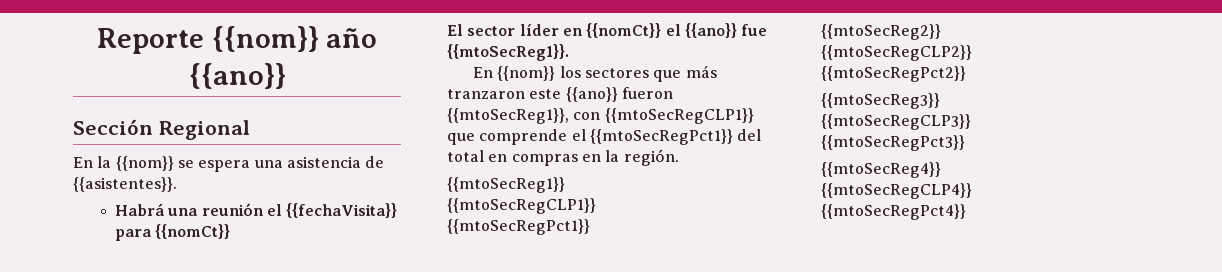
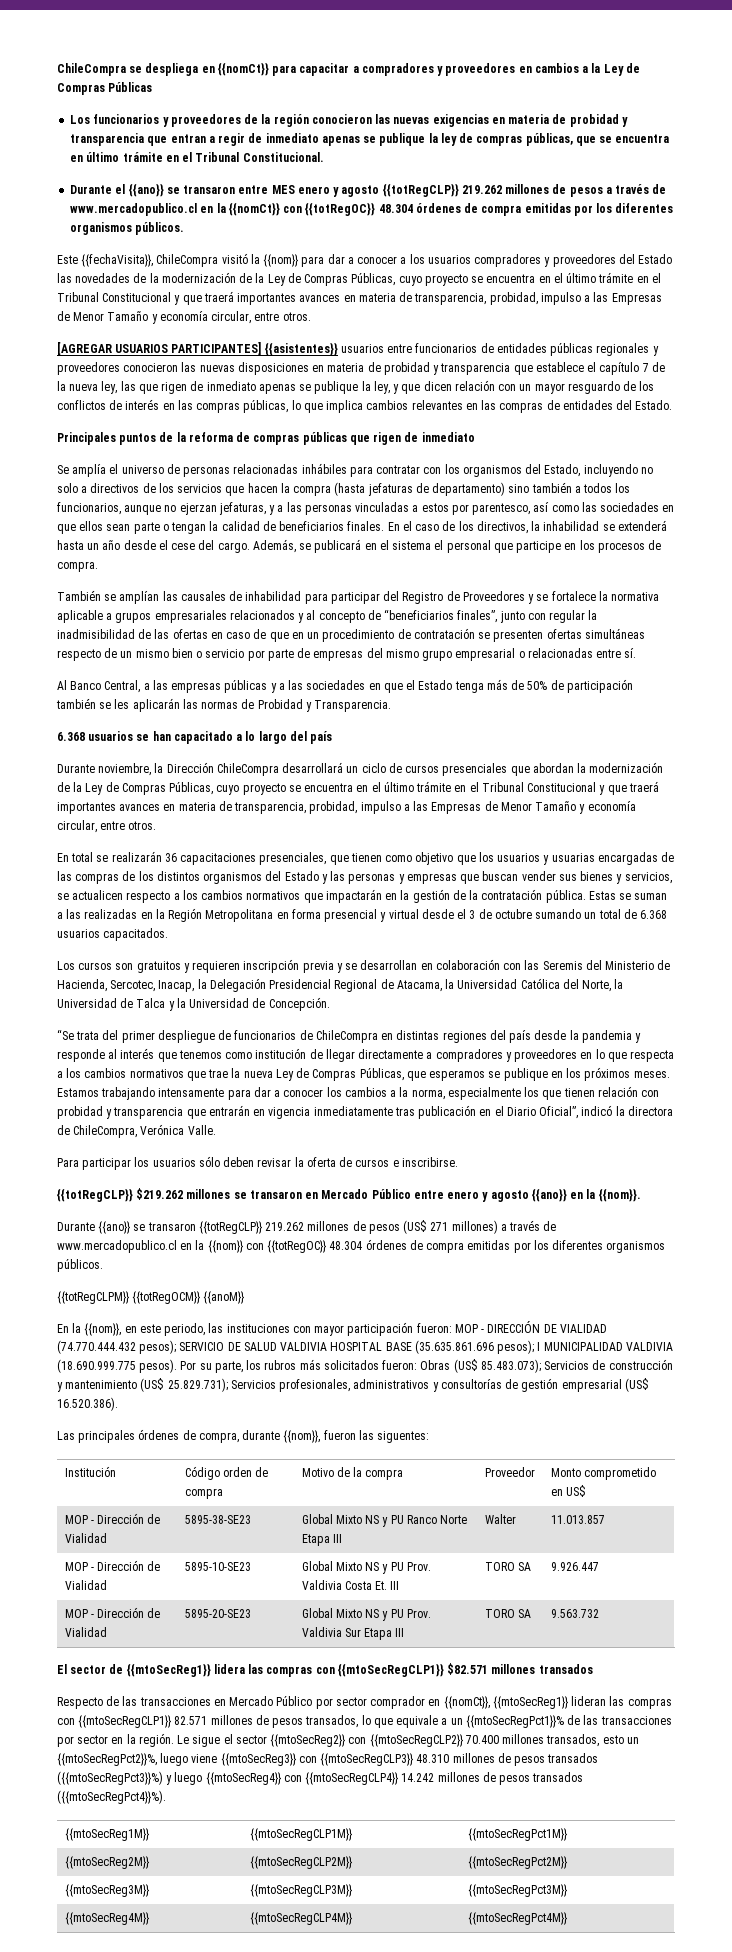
- Reporte {{nom}} año {{ano}}
- Sección Regional
- En la {{nom}} se espera una asistencia de {{asistentes}}.
- Habrá una reunión el {{fechaVisita}} para {{nomCt}}
- El sector líder en {{nomCt}} el {{ano}} fue {{mtoSecReg1}}.
- En {{nom}} los sectores que más tranzaron este {{ano}} fueron {{mtoSecReg1}}, con {{mtoSecRegCLP1}} que comprende el {{mtoSecRegPct1}} del total en compras en la región.
- {{mtoSecReg1}}
- {{mtoSecRegCLP1}}
- {{mtoSecRegPct1}}
- {{mtoSecReg2}}
- {{mtoSecRegCLP2}}
- {{mtoSecRegPct2}}
- {{mtoSecReg3}}
- {{mtoSecRegCLP3}}
- {{mtoSecRegPct3}}
- {{mtoSecReg4}}
- {{mtoSecRegCLP4}}
- {{mtoSecRegPct4}}
+ ChileCompra se despliega en {{nomCt}} para capacitar a compradores y proveedores en cambios a la Ley de Compras Públicas
+ Los funcionarios y proveedores de la región conocieron las nuevas exigencias en materia de probidad y transparencia que entran a regir de inmediato apenas se publique la ley de compras públicas, que se encuentra en último trámite en el Tribunal Constitucional.
+ Durante el {{ano}} se transaron entre MES enero y agosto {{totRegCLP}} 219.262 millones de pesos a través de www.mercadopublico.cl en la {{nomCt}} con {{totRegOC}} 48.304 órdenes de compra emitidas por los diferentes organismos públicos.
+ Este {{fechaVisita}}, ChileCompra visitó la {{nom}} para dar a conocer a los usuarios compradores y proveedores del Estado las novedades de la modernización de la Ley de Compras Públicas, cuyo proyecto se encuentra en el último trámite en el Tribunal Constitucional y que traerá importantes avances en materia de transparencia, probidad, impulso a las Empresas de Menor Tamaño y economía circular, entre otros.
+ [AGREGAR USUARIOS PARTICIPANTES] {{asistentes}} usuarios entre funcionarios de entidades públicas regionales y proveedores conocieron las nuevas disposiciones en materia de probidad y transparencia que establece el capítulo 7 de la nueva ley, las que rigen de inmediato apenas se publique la ley, y que dicen relación con un mayor resguardo de los conflictos de interés en las compras públicas, lo que implica cambios relevantes en las compras de entidades del Estado.
+ Principales puntos de la reforma de compras públicas que rigen de inmediato
+ Se amplía el universo de personas relacionadas inhábiles para contratar con los organismos del Estado, incluyendo no solo a directivos de los servicios que hacen la compra (hasta jefaturas de departamento) sino también a todos los funcionarios, aunque no ejerzan jefaturas, y a las personas vinculadas a estos por parentesco, así como las sociedades en que ellos sean parte o tengan la calidad de beneficiarios finales. En el caso de los directivos, la inhabilidad se extenderá hasta un año desde el cese del cargo. Además, se publicará en el sistema el personal que participe en los procesos de compra.
+ También se amplían las causales de inhabilidad para participar del Registro de Proveedores y se fortalece la normativa aplicable a grupos empresariales relacionados y al concepto de “beneficiarios finales”, junto con regular la inadmisibilidad de las ofertas en caso de que en un procedimiento de contratación se presenten ofertas simultáneas respecto de un mismo bien o servicio por parte de empresas del mismo grupo empresarial o relacionadas entre sí.
+ Al Banco Central, a las empresas públicas y a las sociedades en que el Estado tenga más de 50% de participación también se les aplicarán las normas de Probidad y Transparencia.
+ 6.368 usuarios se han capacitado a lo largo del país
+ Durante noviembre, la Dirección ChileCompra desarrollará un ciclo de cursos presenciales que abordan la modernización de la Ley de Compras Públicas, cuyo proyecto se encuentra en el último trámite en el Tribunal Constitucional y que traerá importantes avances en materia de transparencia, probidad, impulso a las Empresas de Menor Tamaño y economía circular, entre otros.
+ En total se realizarán 36 capacitaciones presenciales, que tienen como objetivo que los usuarios y usuarias encargadas de las compras de los distintos organismos del Estado y las personas y empresas que buscan vender sus bienes y servicios, se actualicen respecto a los cambios normativos que impactarán en la gestión de la contratación pública. Estas se suman a las realizadas en la Región Metropolitana en forma presencial y virtual desde el 3 de octubre sumando un total de 6.368 usuarios capacitados.
+ Los cursos son gratuitos y requieren inscripción previa y se desarrollan en colaboración con las Seremis del Ministerio de Hacienda, Sercotec, Inacap, la Delegación Presidencial Regional de Atacama, la Universidad Católica del Norte, la Universidad de Talca y la Universidad de Concepción.
+ “Se trata del primer despliegue de funcionarios de ChileCompra en distintas regiones del país desde la pandemia y responde al interés que tenemos como institución de llegar directamente a compradores y proveedores en lo que respecta a los cambios normativos que trae la nueva Ley de Compras Públicas, que esperamos se publique en los próximos meses. Estamos trabajando intensamente para dar a conocer los cambios a la norma, especialmente los que tienen relación con probidad y transparencia que entrarán en vigencia inmediatamente tras publicación en el Diario Oficial”, indicó la directora de ChileCompra, Verónica Valle.
+ Para participar los usuarios sólo deben revisar la oferta de cursos e inscribirse.
+ {{totRegCLP}} $219.262 millones se transaron en Mercado Público entre enero y agosto {{ano}} en la {{nom}}.
+ Durante {{ano}} se transaron {{totRegCLP}} 219.262 millones de pesos (US$ 271 millones) a través de www.mercadopublico.cl en la {{nom}} con {{totRegOC}} 48.304 órdenes de compra emitidas por los diferentes organismos públicos.
+ {{totRegCLPM}} {{totRegOCM}} {{anoM}}
+ En la {{nom}}, en este periodo, las instituciones con mayor participación fueron: MOP - DIRECCIÓN DE VIALIDAD (74.770.444.432 pesos); SERVICIO DE SALUD VALDIVIA HOSPITAL BASE (35.635.861.696 pesos); I MUNICIPALIDAD VALDIVIA (18.690.999.775 pesos). Por su parte, los rubros más solicitados fueron: Obras (US$ 85.483.073); Servicios de construcción y mantenimiento (US$ 25.829.731); Servicios profesionales, administrativos y consultorías de gestión empresarial (US$ 16.520.386).
+ Las principales órdenes de compra, durante {{nom}}, fueron las siguentes:
+ Institución | Código orden de compra | Motivo de la compra | Proveedor | Monto comprometido en US$
+ MOP - Dirección de Vialidad | 5895-38-SE23 | Global Mixto NS y PU Ranco Norte Etapa III | Walter | 11.013.857
+ MOP - Dirección de Vialidad | 5895-10-SE23 | Global Mixto NS y PU Prov. Valdivia Costa Et. III | TORO SA | 9.926.447
+ MOP - Dirección de Vialidad | 5895-20-SE23 | Global Mixto NS y PU Prov. Valdivia Sur Etapa III | TORO SA | 9.563.732
+ El sector de {{mtoSecReg1}} lidera las compras con {{mtoSecRegCLP1}} $82.571 millones transados
+ Respecto de las transacciones en Mercado Público por sector comprador en {{nomCt}}, {{mtoSecReg1}} lideran las compras con {{mtoSecRegCLP1}} 82.571 millones de pesos transados, lo que equivale a un {{mtoSecRegPct1}}% de las transacciones por sector en la región. Le sigue el sector {{mtoSecReg2}} con {{mtoSecRegCLP2}} 70.400 millones transados, esto un {{mtoSecRegPct2}}%, luego viene {{mtoSecReg3}} con {{mtoSecRegCLP3}} 48.310 millones de pesos transados ({{mtoSecRegPct3}}%) y luego {{mtoSecReg4}} con {{mtoSecRegCLP4}} 14.242 millones de pesos transados ({{mtoSecRegPct4}}%).
+ {{mtoSecReg1M}} | {{mtoSecRegCLP1M}} | {{mtoSecRegPct1M}}
+ {{mtoSecReg2M}} | {{mtoSecRegCLP2M}} | {{mtoSecRegPct2M}}
+ {{mtoSecReg3M}} | {{mtoSecRegCLP3M}} | {{mtoSecRegPct3M}}
+ {{mtoSecReg4M}} | {{mtoSecRegCLP4M}} | {{mtoSecRegPct4M}}

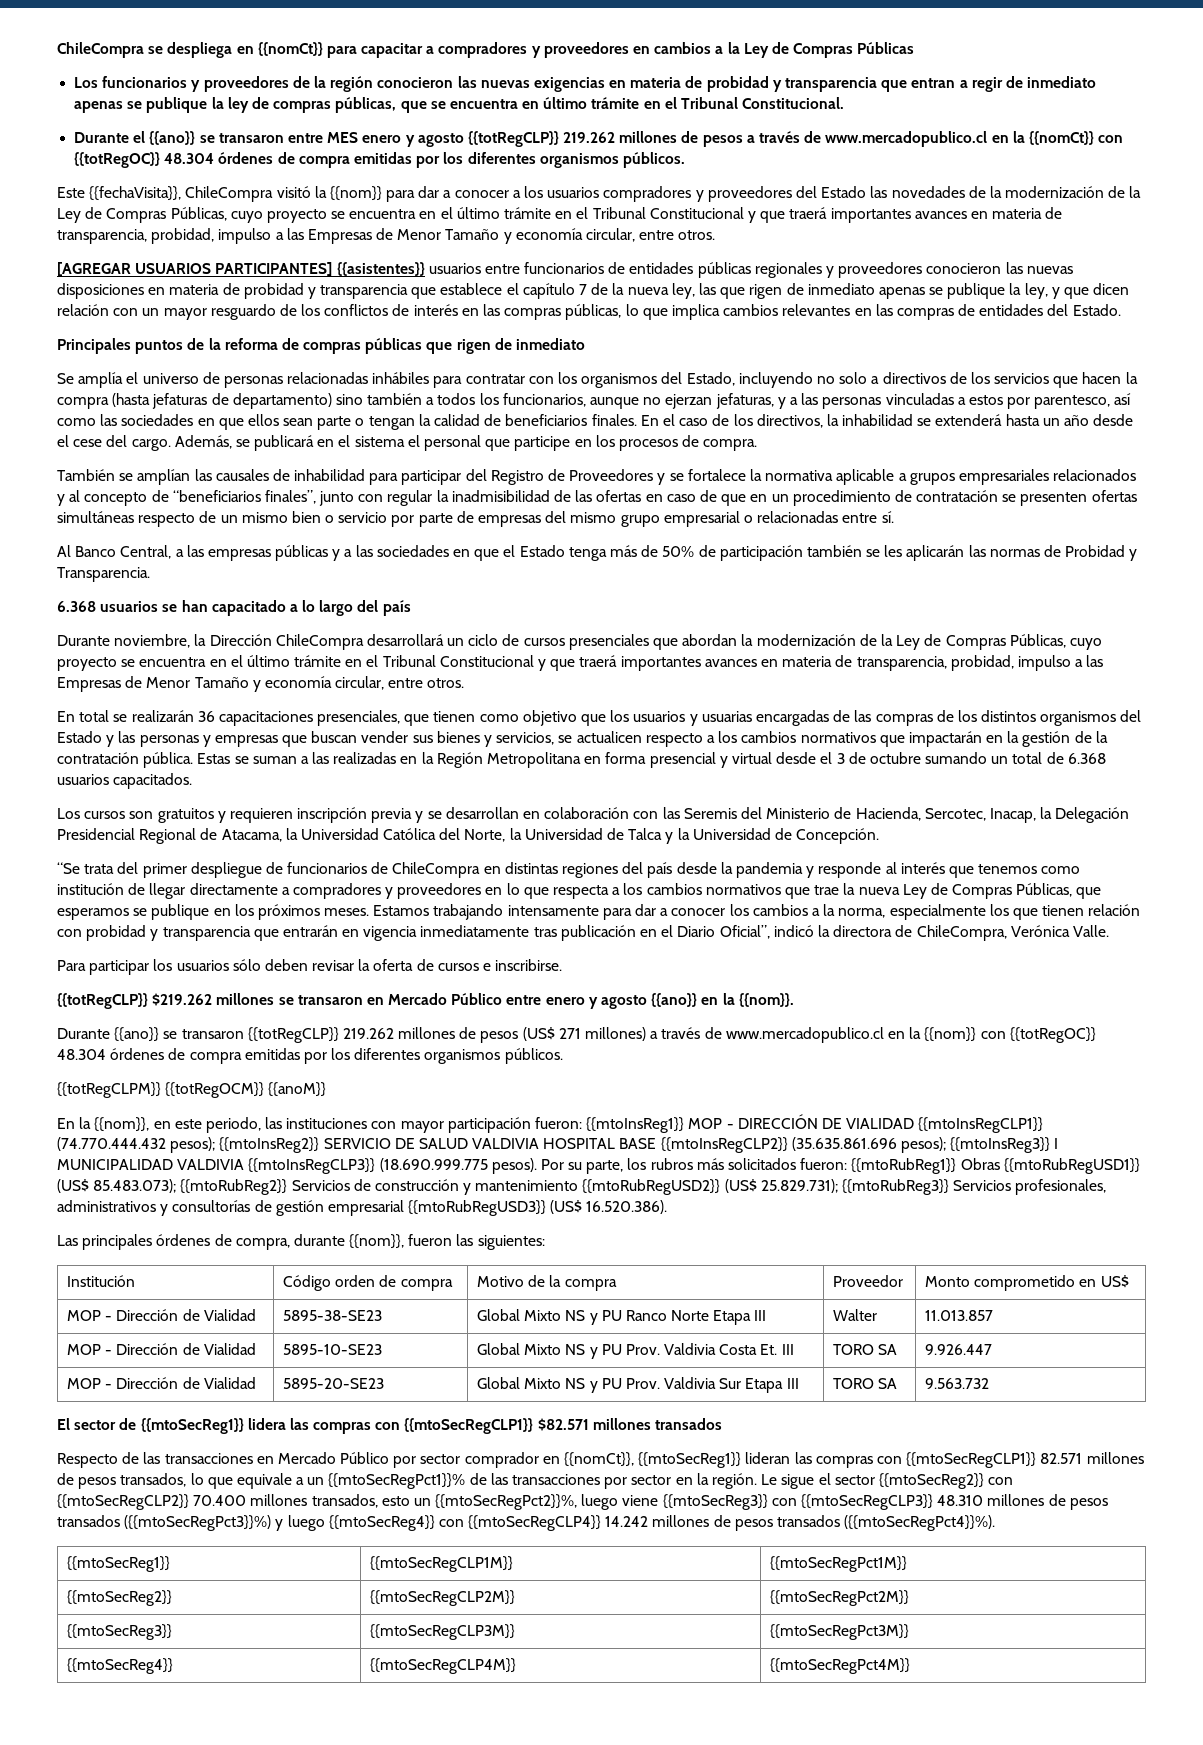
- En la {{nom}}, en este periodo, las instituciones con mayor participación fueron: MOP - DIRECCIÓN DE VIALIDAD (74.770.444.432 pesos); SERVICIO DE SALUD VALDIVIA HOSPITAL BASE (35.635.861.696 pesos); I MUNICIPALIDAD VALDIVIA (18.690.999.775 pesos).
+ En la {{nom}}, en este periodo, las instituciones con mayor participación fueron: {{mtoInsReg1}} MOP - DIRECCIÓN DE VIALIDAD {{mtoInsRegCLP1}} (74.770.444.432 pesos); {{mtoInsReg2}} SERVICIO DE SALUD VALDIVIA HOSPITAL BASE {{mtoInsRegCLP2}} (35.635.861.696 pesos); {{mtoInsReg3}} I MUNICIPALIDAD VALDIVIA {{mtoInsRegCLP3}} (18.690.999.775 pesos).
- Por su parte, los rubros más solicitados fueron: Obras (US$ 85.483.073); Servicios de construcción y mantenimiento (US$ 25.829.731); Servicios profesionales, administrativos y consultorías de gestión empresarial (US$ 16.520.386).
+ Por su parte, los rubros más solicitados fueron: {{mtoRubReg1}} Obras {{mtoRubRegUSD1}} (US$ 85.483.073); {{mtoRubReg2}} Servicios de construcción y mantenimiento {{mtoRubRegUSD2}} (US$ 25.829.731); {{mtoRubReg3}} Servicios profesionales, administrativos y consultorías de gestión empresarial {{mtoRubRegUSD3}} (US$ 16.520.386).
- Las principales órdenes de compra, durante {{nom}}, fueron las siguentes:
+ Las principales órdenes de compra, durante {{nom}}, fueron las siguientes:
- {{mtoSecReg1M}} | {{mtoSecRegCLP1M}} | {{mtoSecRegPct1M}}
+ {{mtoSecReg1}} | {{mtoSecRegCLP1M}} | {{mtoSecRegPct1M}}
- {{mtoSecReg2M}} | {{mtoSecRegCLP2M}} | {{mtoSecRegPct2M}}
+ {{mtoSecReg2}} | {{mtoSecRegCLP2M}} | {{mtoSecRegPct2M}}
- {{mtoSecReg3M}} | {{mtoSecRegCLP3M}} | {{mtoSecRegPct3M}}
+ {{mtoSecReg3}} | {{mtoSecRegCLP3M}} | {{mtoSecRegPct3M}}
- {{mtoSecReg4M}} | {{mtoSecRegCLP4M}} | {{mtoSecRegPct4M}}
+ {{mtoSecReg4}} | {{mtoSecRegCLP4M}} | {{mtoSecRegPct4M}}

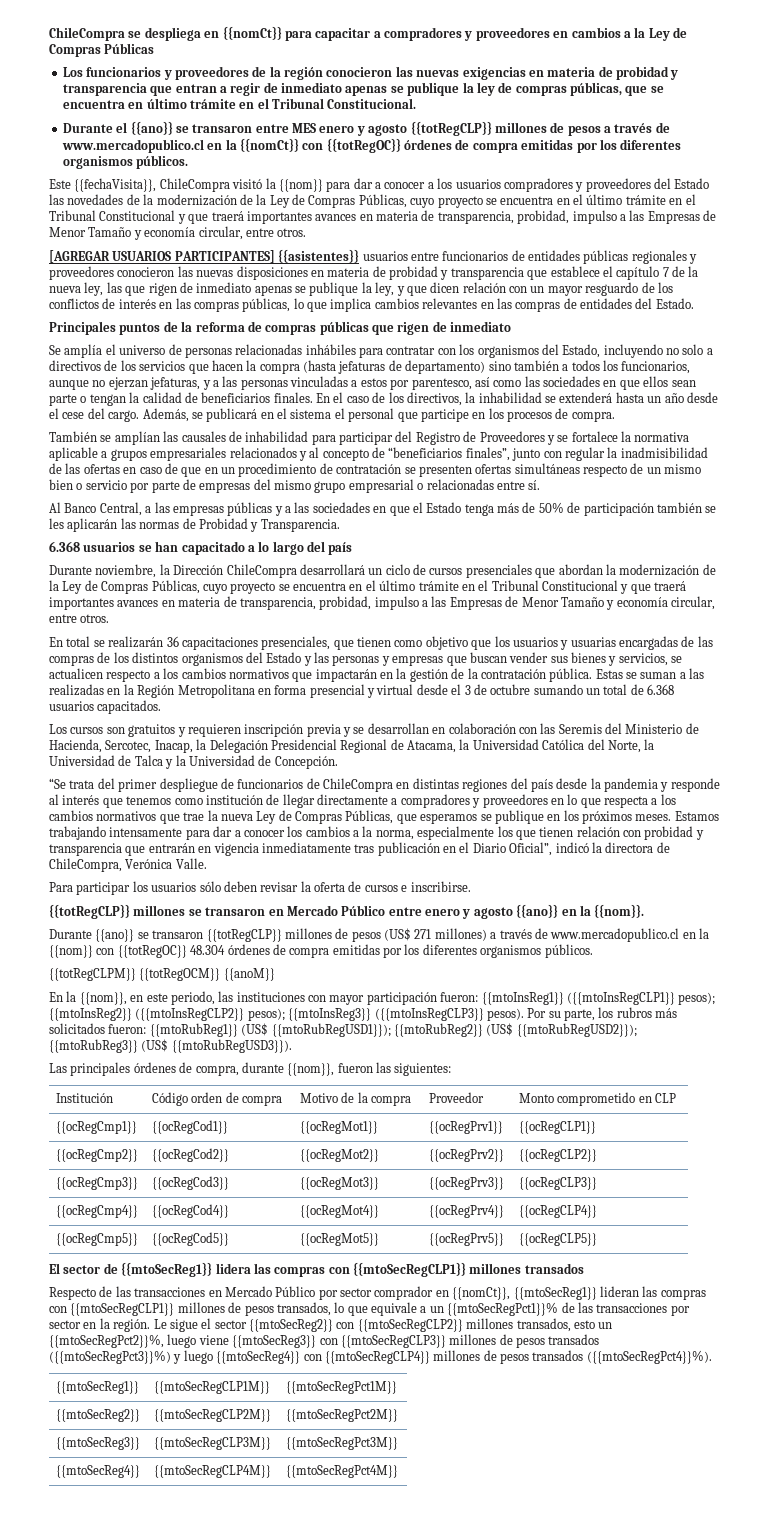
- Durante el {{ano}} se transaron entre MES enero y agosto {{totRegCLP}} 219.262 millones de pesos a través de www.mercadopublico.cl en la {{nomCt}} con {{totRegOC}} 48.304 órdenes de compra emitidas por los diferentes organismos públicos.
+ Durante el {{ano}} se transaron entre MES enero y agosto {{totRegCLP}} millones de pesos a través de www.mercadopublico.cl en la {{nomCt}} con {{totRegOC}} órdenes de compra emitidas por los diferentes organismos públicos.
- {{totRegCLP}} $219.262 millones se transaron en Mercado Público entre enero y agosto {{ano}} en la {{nom}}.
+ {{totRegCLP}} millones se transaron en Mercado Público entre enero y agosto {{ano}} en la {{nom}}.
- Durante {{ano}} se transaron {{totRegCLP}} 219.262 millones de pesos (US$ 271 millones) a través de www.mercadopublico.cl en la {{nom}} con {{totRegOC}} 48.304 órdenes de compra emitidas por los diferentes organismos públicos.
+ Durante {{ano}} se transaron {{totRegCLP}} millones de pesos (US$ 271 millones) a través de www.mercadopublico.cl en la {{nom}} con {{totRegOC}} 48.304 órdenes de compra emitidas por los diferentes organismos públicos.
- En la {{nom}}, en este periodo, las instituciones con mayor participación fueron: {{mtoInsReg1}} MOP - DIRECCIÓN DE VIALIDAD {{mtoInsRegCLP1}} (74.770.444.432 pesos); {{mtoInsReg2}} SERVICIO DE SALUD VALDIVIA HOSPITAL BASE {{mtoInsRegCLP2}} (35.635.861.696 pesos); {{mtoInsReg3}} I MUNICIPALIDAD VALDIVIA {{mtoInsRegCLP3}} (18.690.999.775 pesos).
+ En la {{nom}}, en este periodo, las instituciones con mayor participación fueron: {{mtoInsReg1}} ({{mtoInsRegCLP1}} pesos); {{mtoInsReg2}} ({{mtoInsRegCLP2}} pesos); {{mtoInsReg3}} ({{mtoInsRegCLP3}} pesos).
- Por su parte, los rubros más solicitados fueron: {{mtoRubReg1}} Obras {{mtoRubRegUSD1}} (US$ 85.483.073); {{mtoRubReg2}} Servicios de construcción y mantenimiento {{mtoRubRegUSD2}} (US$ 25.829.731); {{mtoRubReg3}} Servicios profesionales, administrativos y consultorías de gestión empresarial {{mtoRubRegUSD3}} (US$ 16.520.386).
+ Por su parte, los rubros más solicitados fueron: {{mtoRubReg1}} (US$ {{mtoRubRegUSD1}}); {{mtoRubReg2}} (US$ {{mtoRubRegUSD2}}); {{mtoRubReg3}} (US$ {{mtoRubRegUSD3}}).
- Institución | Código orden de compra | Motivo de la compra | Proveedor | Monto comprometido en US$
- MOP - Dirección de Vialidad | 5895-38-SE23 | Global Mixto NS y PU Ranco Norte Etapa III | Walter | 11.013.857
- MOP - Dirección de Vialidad | 5895-10-SE23 | Global Mixto NS y PU Prov. Valdivia Costa Et. III | TORO SA | 9.926.447
- MOP - Dirección de Vialidad | 5895-20-SE23 | Global Mixto NS y PU Prov. Valdivia Sur Etapa III | TORO SA | 9.563.732
+ Institución | Código orden de compra | Motivo de la compra | Proveedor | Monto comprometido en CLP
+ {{ocRegCmp1}} | {{ocRegCod1}} | {{ocRegMot1}} | {{ocRegPrv1}} | {{ocRegCLP1}}
+ {{ocRegCmp2}} | {{ocRegCod2}} | {{ocRegMot2}} | {{ocRegPrv2}} | {{ocRegCLP2}}
+ {{ocRegCmp3}} | {{ocRegCod3}} | {{ocRegMot3}} | {{ocRegPrv3}} | {{ocRegCLP3}}
+ {{ocRegCmp4}} | {{ocRegCod4}} | {{ocRegMot4}} | {{ocRegPrv4}} | {{ocRegCLP4}}
+ {{ocRegCmp5}} | {{ocRegCod5}} | {{ocRegMot5}} | {{ocRegPrv5}} | {{ocRegCLP5}}
- El sector de {{mtoSecReg1}} lidera las compras con {{mtoSecRegCLP1}} $82.571 millones transados
+ El sector de {{mtoSecReg1}} lidera las compras con {{mtoSecRegCLP1}} millones transados
- Respecto de las transacciones en Mercado Público por sector comprador en {{nomCt}}, {{mtoSecReg1}} lideran las compras con {{mtoSecRegCLP1}} 82.571 millones de pesos transados, lo que equivale a un {{mtoSecRegPct1}}% de las transacciones por sector en la región.
+ Respecto de las transacciones en Mercado Público por sector comprador en {{nomCt}}, {{mtoSecReg1}} lideran las compras con {{mtoSecRegCLP1}} millones de pesos transados, lo que equivale a un {{mtoSecRegPct1}}% de las transacciones por sector en la región.
- Le sigue el sector {{mtoSecReg2}} con {{mtoSecRegCLP2}} 70.400 millones transados, esto un {{mtoSecRegPct2}}%, luego viene {{mtoSecReg3}} con {{mtoSecRegCLP3}} 48.310 millones de pesos transados ({{mtoSecRegPct3}}%) y luego {{mtoSecReg4}} con {{mtoSecRegCLP4}} 14.242 millones de pesos transados ({{mtoSecRegPct4}}%).
+ Le sigue el sector {{mtoSecReg2}} con {{mtoSecRegCLP2}} millones transados, esto un {{mtoSecRegPct2}}%, luego viene {{mtoSecReg3}} con {{mtoSecRegCLP3}} millones de pesos transados ({{mtoSecRegPct3}}%) y luego {{mtoSecReg4}} con {{mtoSecRegCLP4}} millones de pesos transados ({{mtoSecRegPct4}}%).

